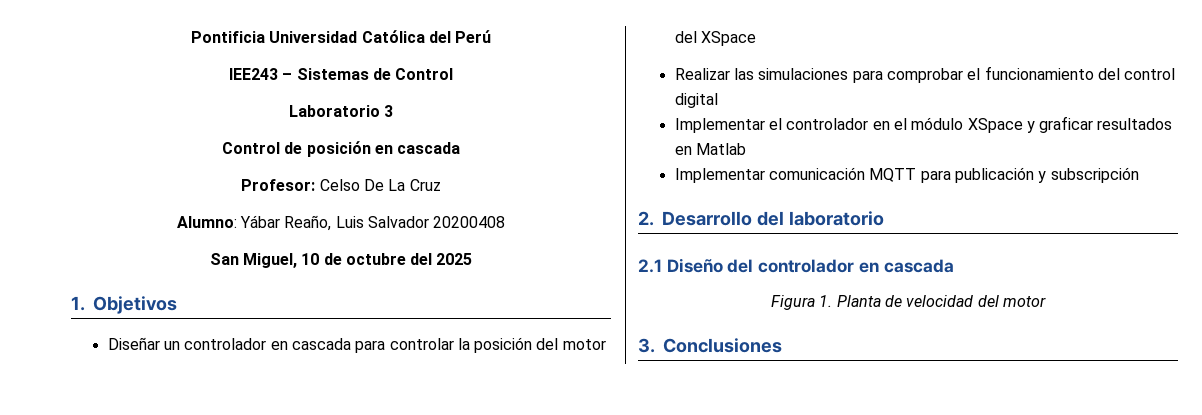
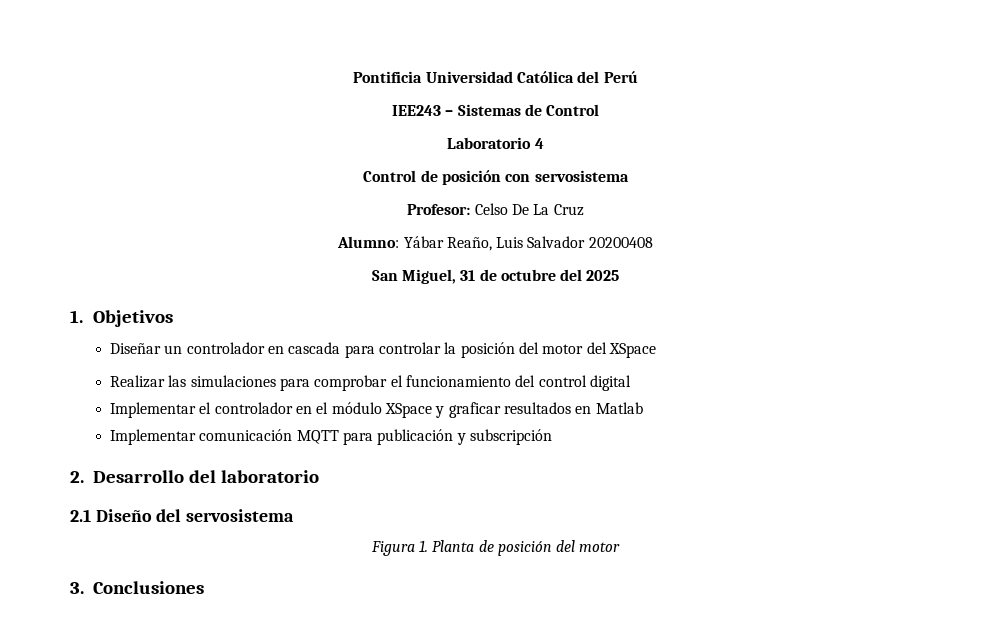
- Laboratorio 3
+ Laboratorio 4
- Control de posición en cascada
+ Control de posición con servosistema
- San Miguel, 10 de octubre del 2025
+ San Miguel, 31 de octubre del 2025
- 2.1 Diseño del controlador en cascada
+ 2.1 Diseño del servosistema
- Figura 1. Planta de velocidad del motor
+ Figura 1. Planta de posición del motor

